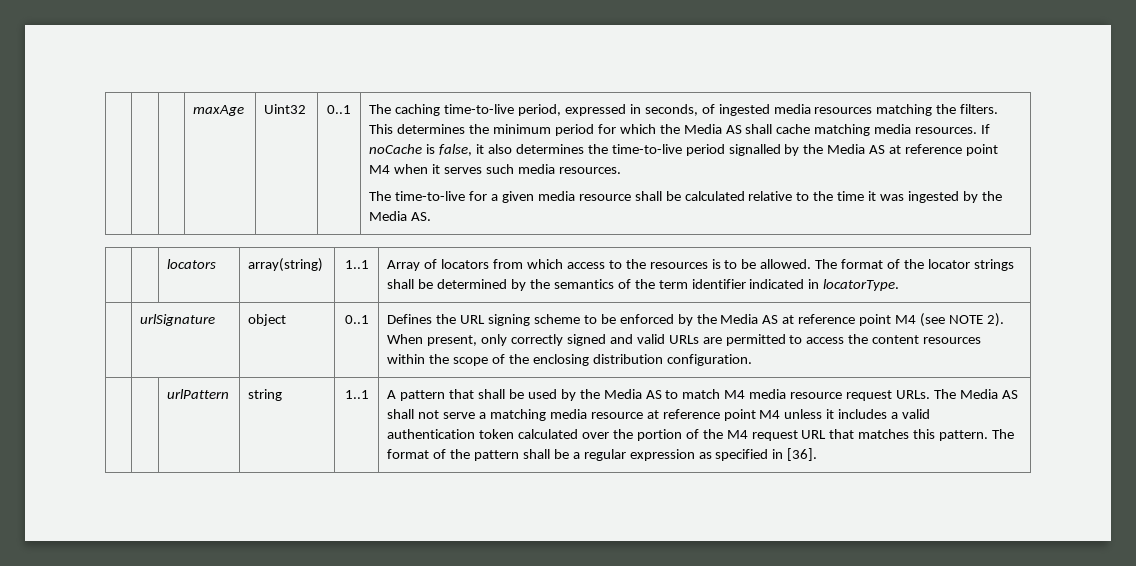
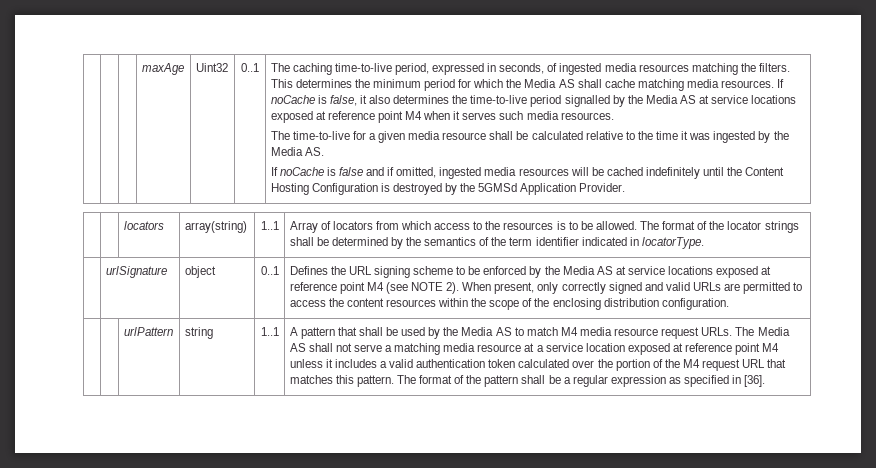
- If noCache is false, it also determines the time-to-live period signalled by the Media AS at reference point M4 when it serves such media resources.
+ If noCache is false, it also determines the time-to-live period signalled by the Media AS at service locations exposed at reference point M4 when it serves such media resources.
+ If noCache is false and if omitted, ingested media resources will be cached indefinitely until the Content Hosting Configuration is destroyed by the 5GMSd Application Provider.
- Defines the URL signing scheme to be enforced by the Media AS at reference point M4 (see NOTE 2).
+ Defines the URL signing scheme to be enforced by the Media AS at service locations exposed at reference point M4 (see NOTE 2).
- The Media AS shall not serve a matching media resource at reference point M4 unless it includes a valid authentication token calculated over the portion of the M4 request URL that matches this pattern.
+ The Media AS shall not serve a matching media resource at a service location exposed at reference point M4 unless it includes a valid authentication token calculated over the portion of the M4 request URL that matches this pattern.

